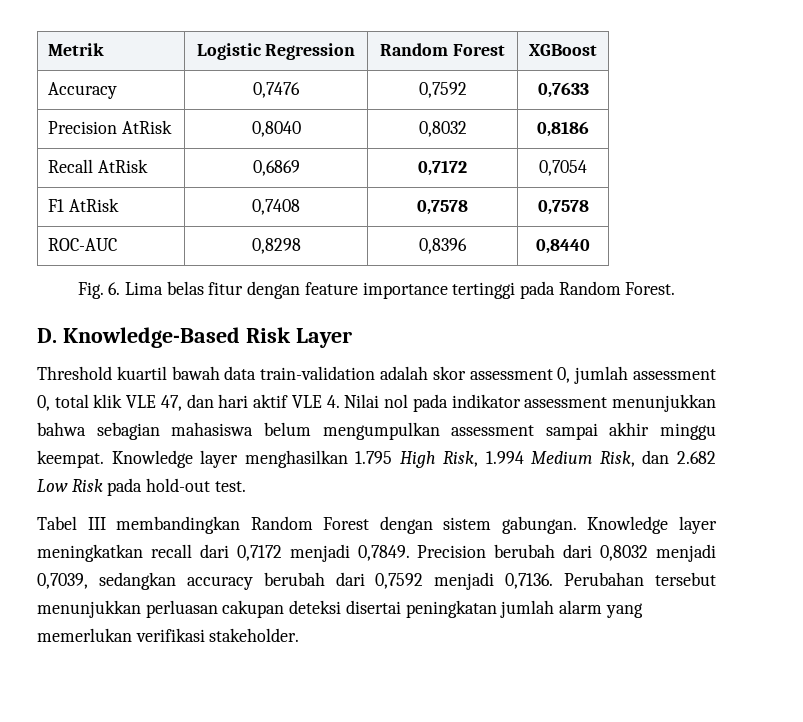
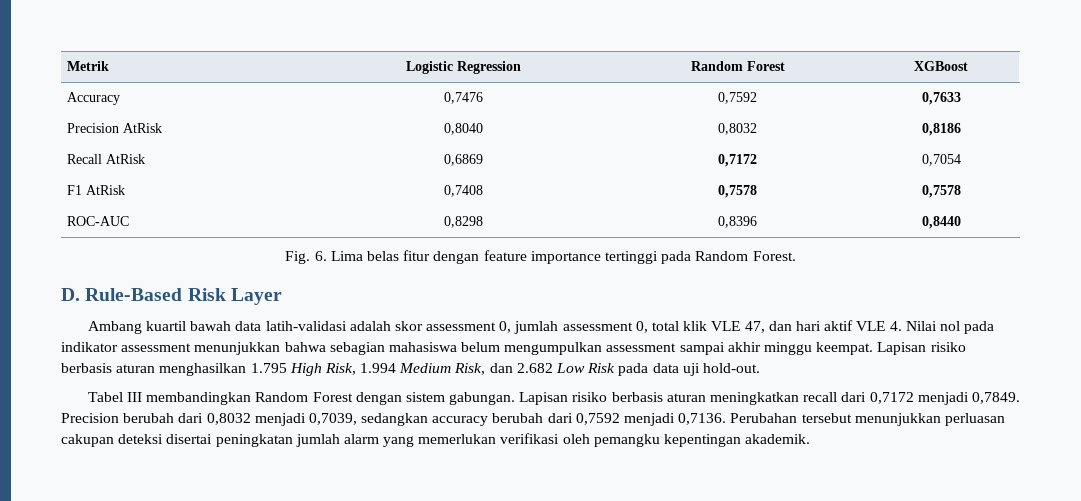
- D. Knowledge-Based Risk Layer
+ D. Rule-Based Risk Layer
- Threshold kuartil bawah data train-validation adalah skor assessment 0, jumlah assessment 0, total klik VLE 47, dan hari aktif VLE 4. Nilai nol pada indikator assessment menunjukkan bahwa sebagian mahasiswa belum mengumpulkan assessment sampai akhir minggu keempat.
+ Ambang kuartil bawah data latih-validasi adalah skor assessment 0, jumlah assessment 0, total klik VLE 47, dan hari aktif VLE 4. Nilai nol pada indikator assessment menunjukkan bahwa sebagian mahasiswa belum mengumpulkan assessment sampai akhir minggu keempat.
- Knowledge layer menghasilkan 1.795 High Risk, 1.994 Medium Risk, dan 2.682 Low Risk pada hold-out test.
+ Lapisan risiko berbasis aturan menghasilkan 1.795 High Risk, 1.994 Medium Risk, dan 2.682 Low Risk pada data uji hold-out.
- Knowledge layer meningkatkan recall dari 0,7172 menjadi 0,7849.
+ Lapisan risiko berbasis aturan meningkatkan recall dari 0,7172 menjadi 0,7849.
- Perubahan tersebut menunjukkan perluasan cakupan deteksi disertai peningkatan jumlah alarm yang memerlukan verifikasi stakeholder.
+ Perubahan tersebut menunjukkan perluasan cakupan deteksi disertai peningkatan jumlah alarm yang memerlukan verifikasi oleh pemangku kepentingan akademik.

